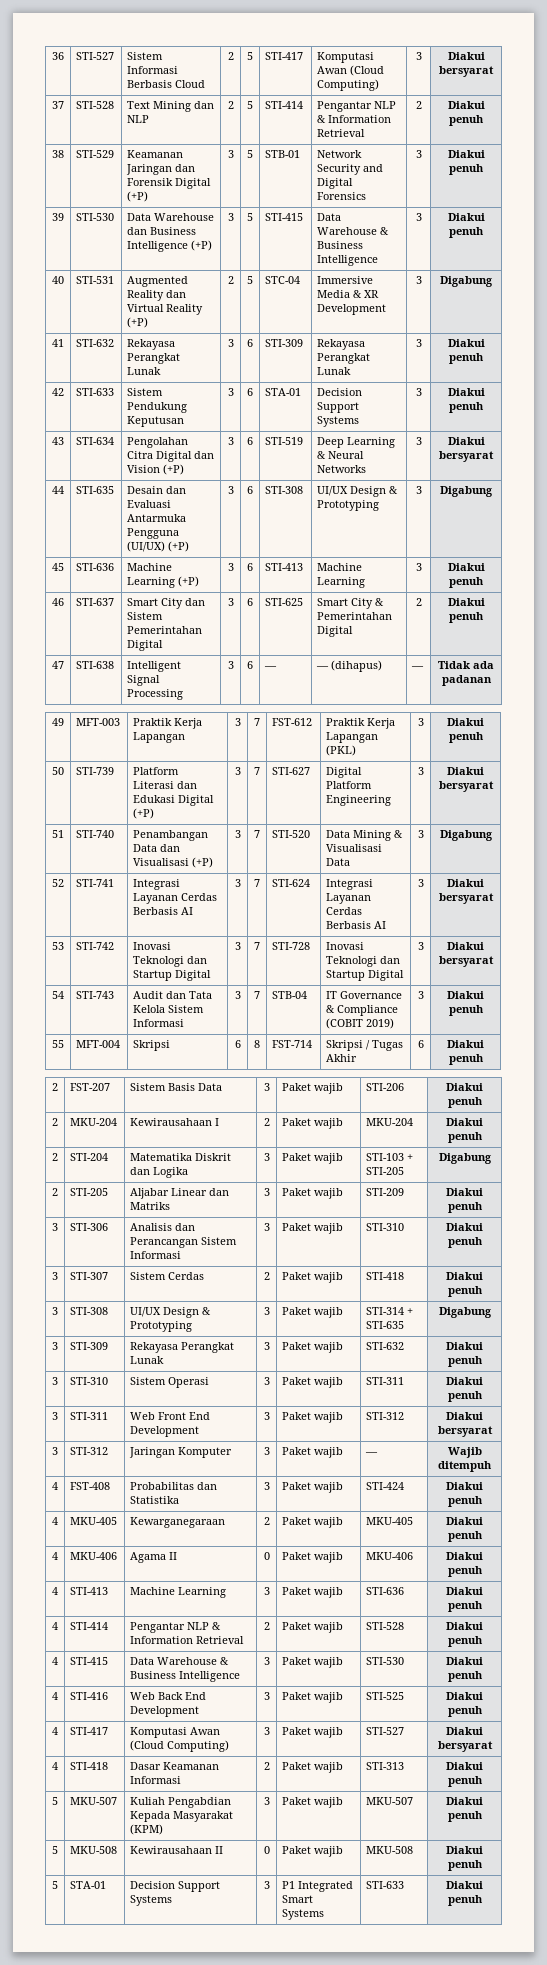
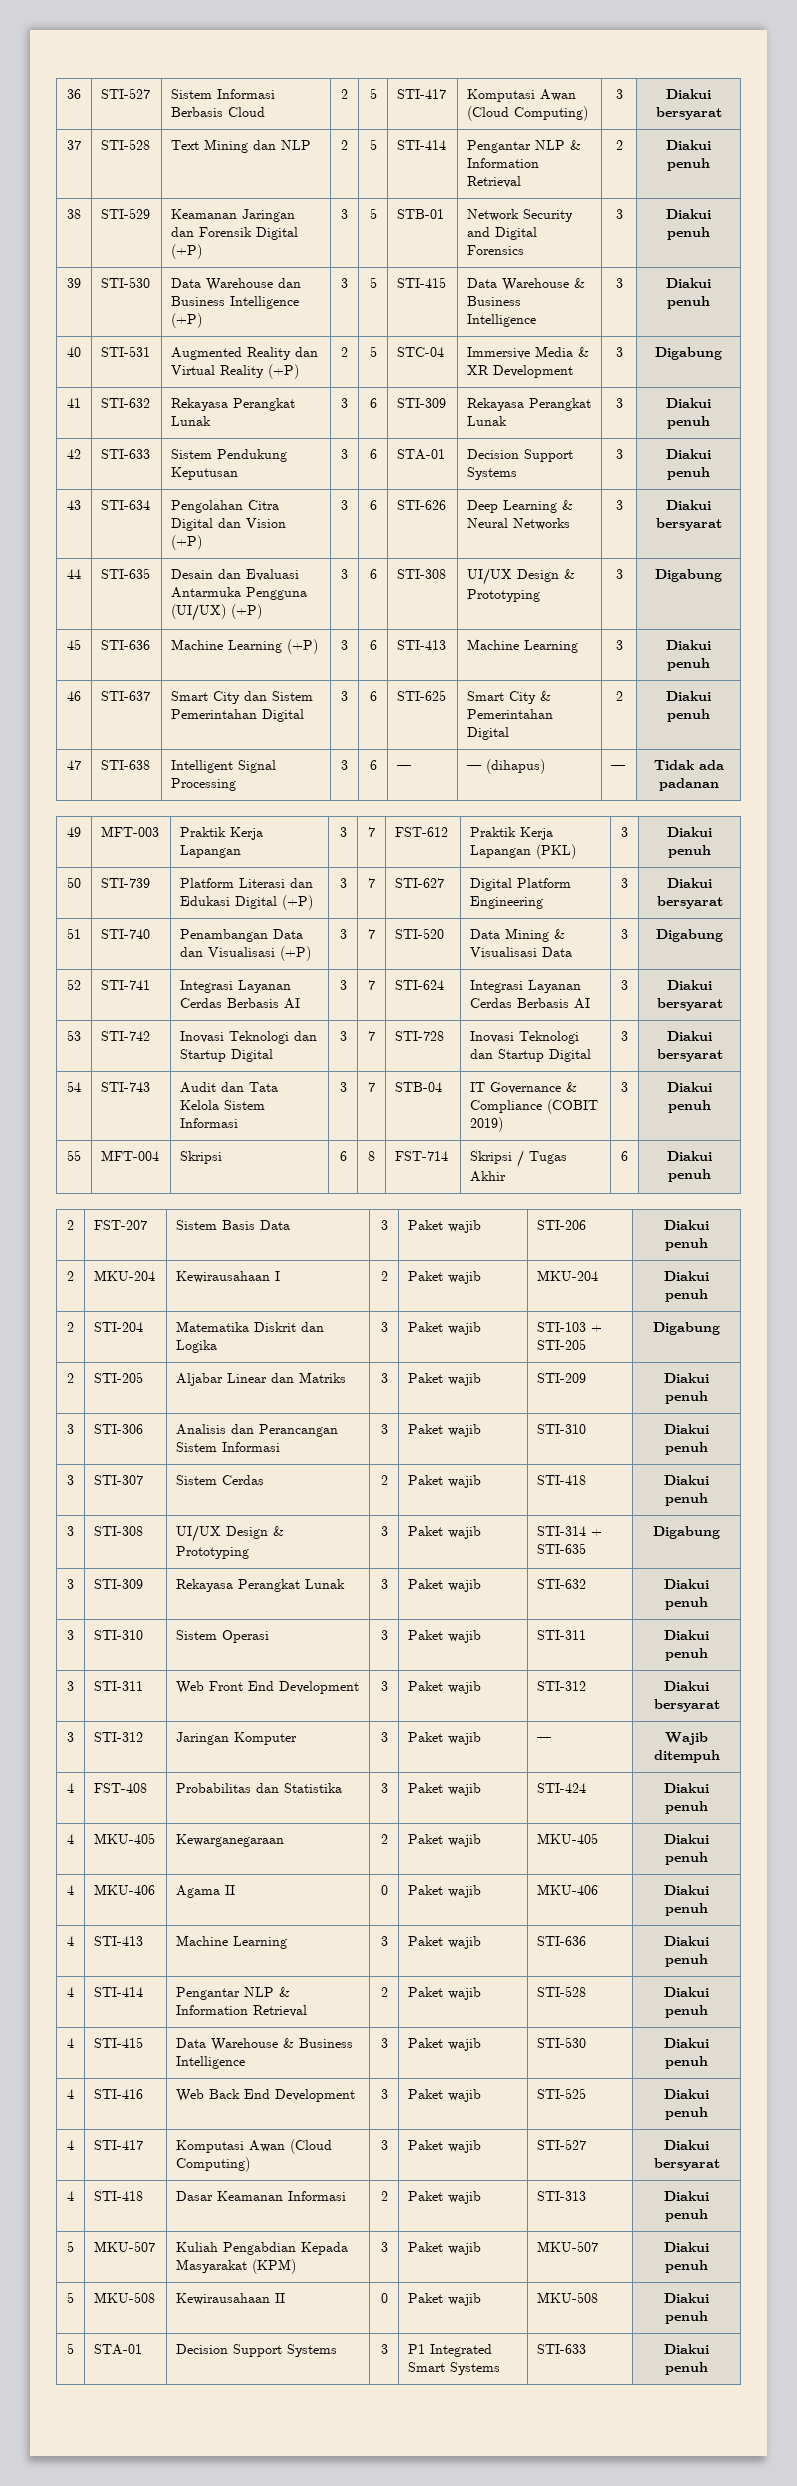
- 43 | STI-634 | Pengolahan Citra Digital dan Vision (+P) | 3 | 6 | STI-519 | Deep Learning & Neural Networks | 3 | Diakui bersyarat
+ 43 | STI-634 | Pengolahan Citra Digital dan Vision (+P) | 3 | 6 | STI-626 | Deep Learning & Neural Networks | 3 | Diakui bersyarat

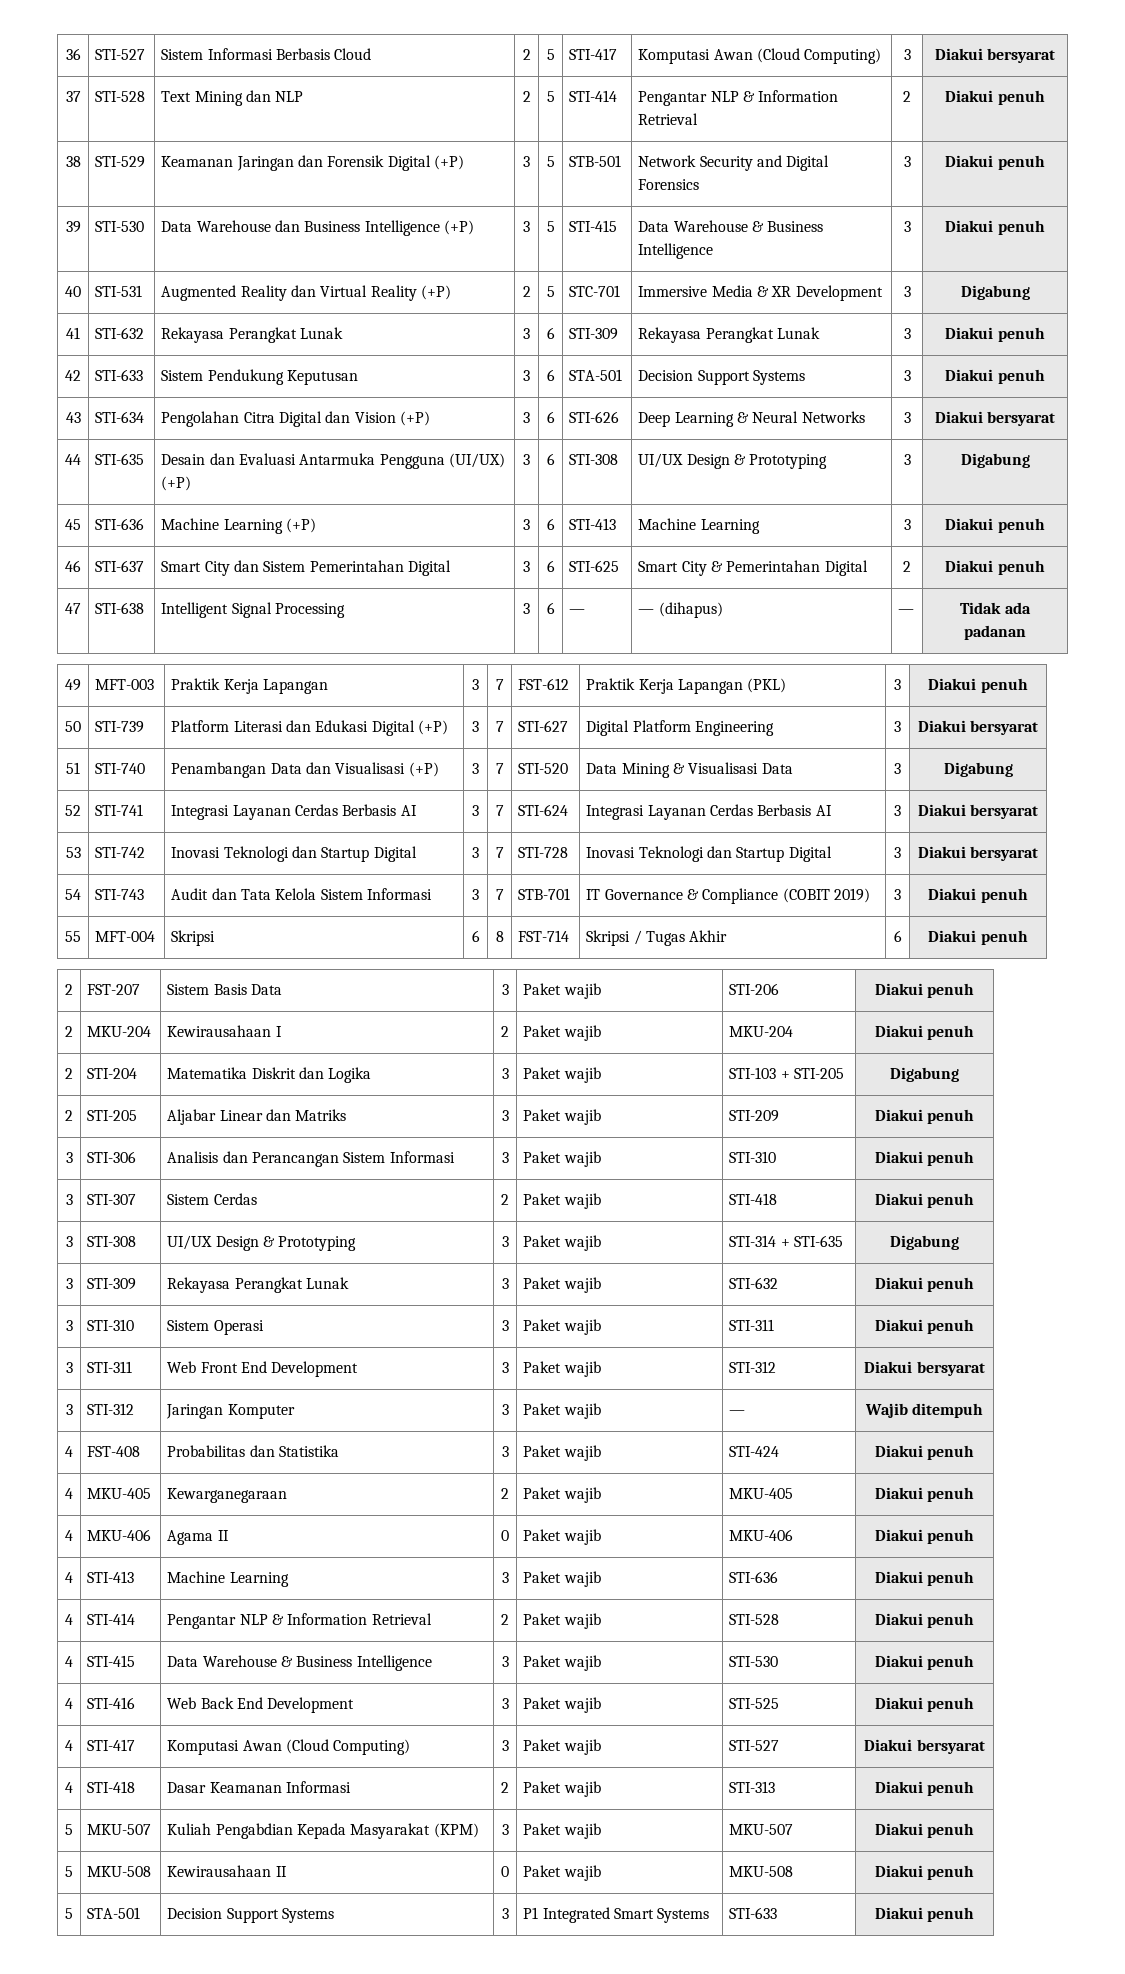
- 38 | STI-529 | Keamanan Jaringan dan Forensik Digital (+P) | 3 | 5 | STB-01 | Network Security and Digital Forensics | 3 | Diakui penuh
+ 38 | STI-529 | Keamanan Jaringan dan Forensik Digital (+P) | 3 | 5 | STB-501 | Network Security and Digital Forensics | 3 | Diakui penuh
- 40 | STI-531 | Augmented Reality dan Virtual Reality (+P) | 2 | 5 | STC-04 | Immersive Media & XR Development | 3 | Digabung
+ 40 | STI-531 | Augmented Reality dan Virtual Reality (+P) | 2 | 5 | STC-701 | Immersive Media & XR Development | 3 | Digabung
- 42 | STI-633 | Sistem Pendukung Keputusan | 3 | 6 | STA-01 | Decision Support Systems | 3 | Diakui penuh
+ 42 | STI-633 | Sistem Pendukung Keputusan | 3 | 6 | STA-501 | Decision Support Systems | 3 | Diakui penuh
- 54 | STI-743 | Audit dan Tata Kelola Sistem Informasi | 3 | 7 | STB-04 | IT Governance & Compliance (COBIT 2019) | 3 | Diakui penuh
+ 54 | STI-743 | Audit dan Tata Kelola Sistem Informasi | 3 | 7 | STB-701 | IT Governance & Compliance (COBIT 2019) | 3 | Diakui penuh
- 5 | STA-01 | Decision Support Systems | 3 | P1 Integrated Smart Systems | STI-633 | Diakui penuh
+ 5 | STA-501 | Decision Support Systems | 3 | P1 Integrated Smart Systems | STI-633 | Diakui penuh

